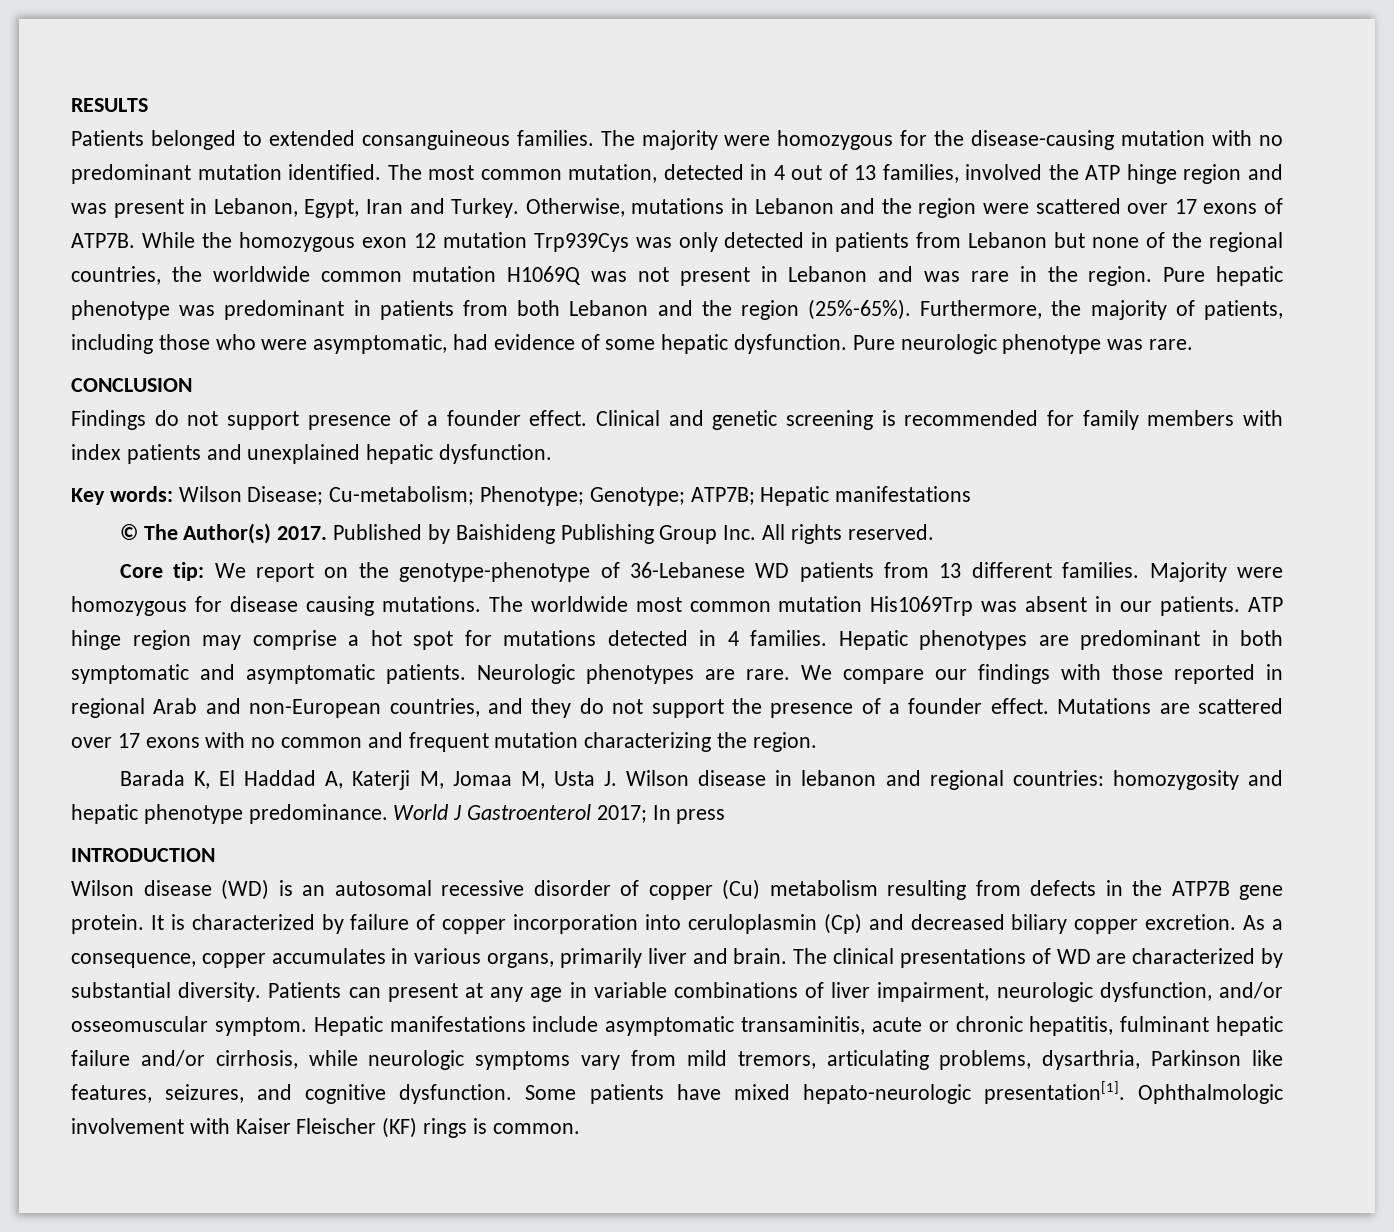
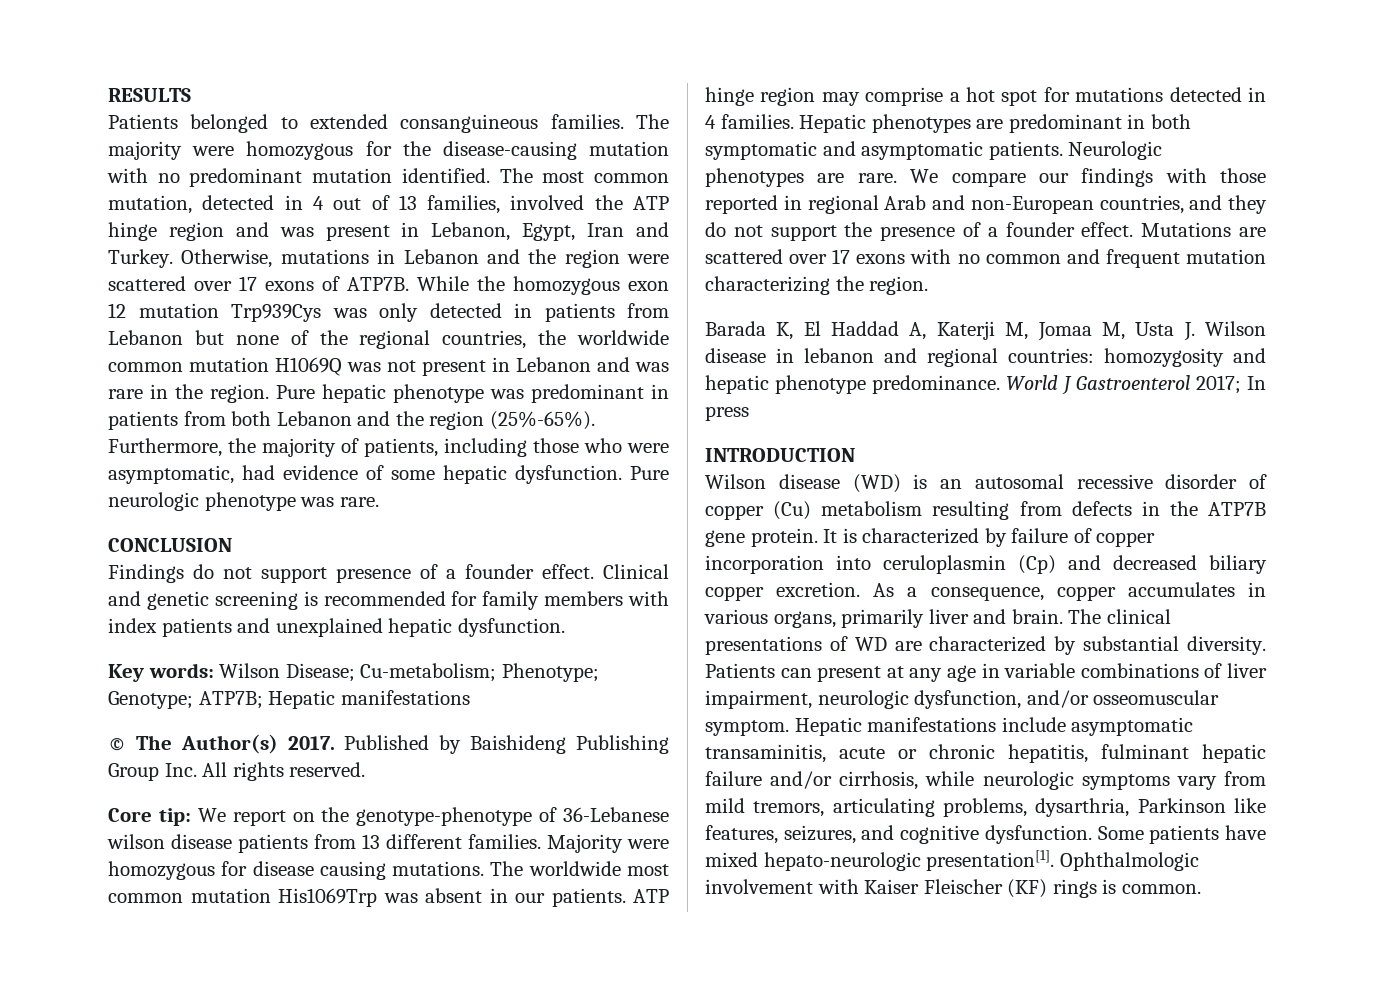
- Core tip: We report on the genotype-phenotype of 36-Lebanese WD patients from 13 different families.
+ Core tip: We report on the genotype-phenotype of 36-Lebanese wilson disease patients from 13 different families.

